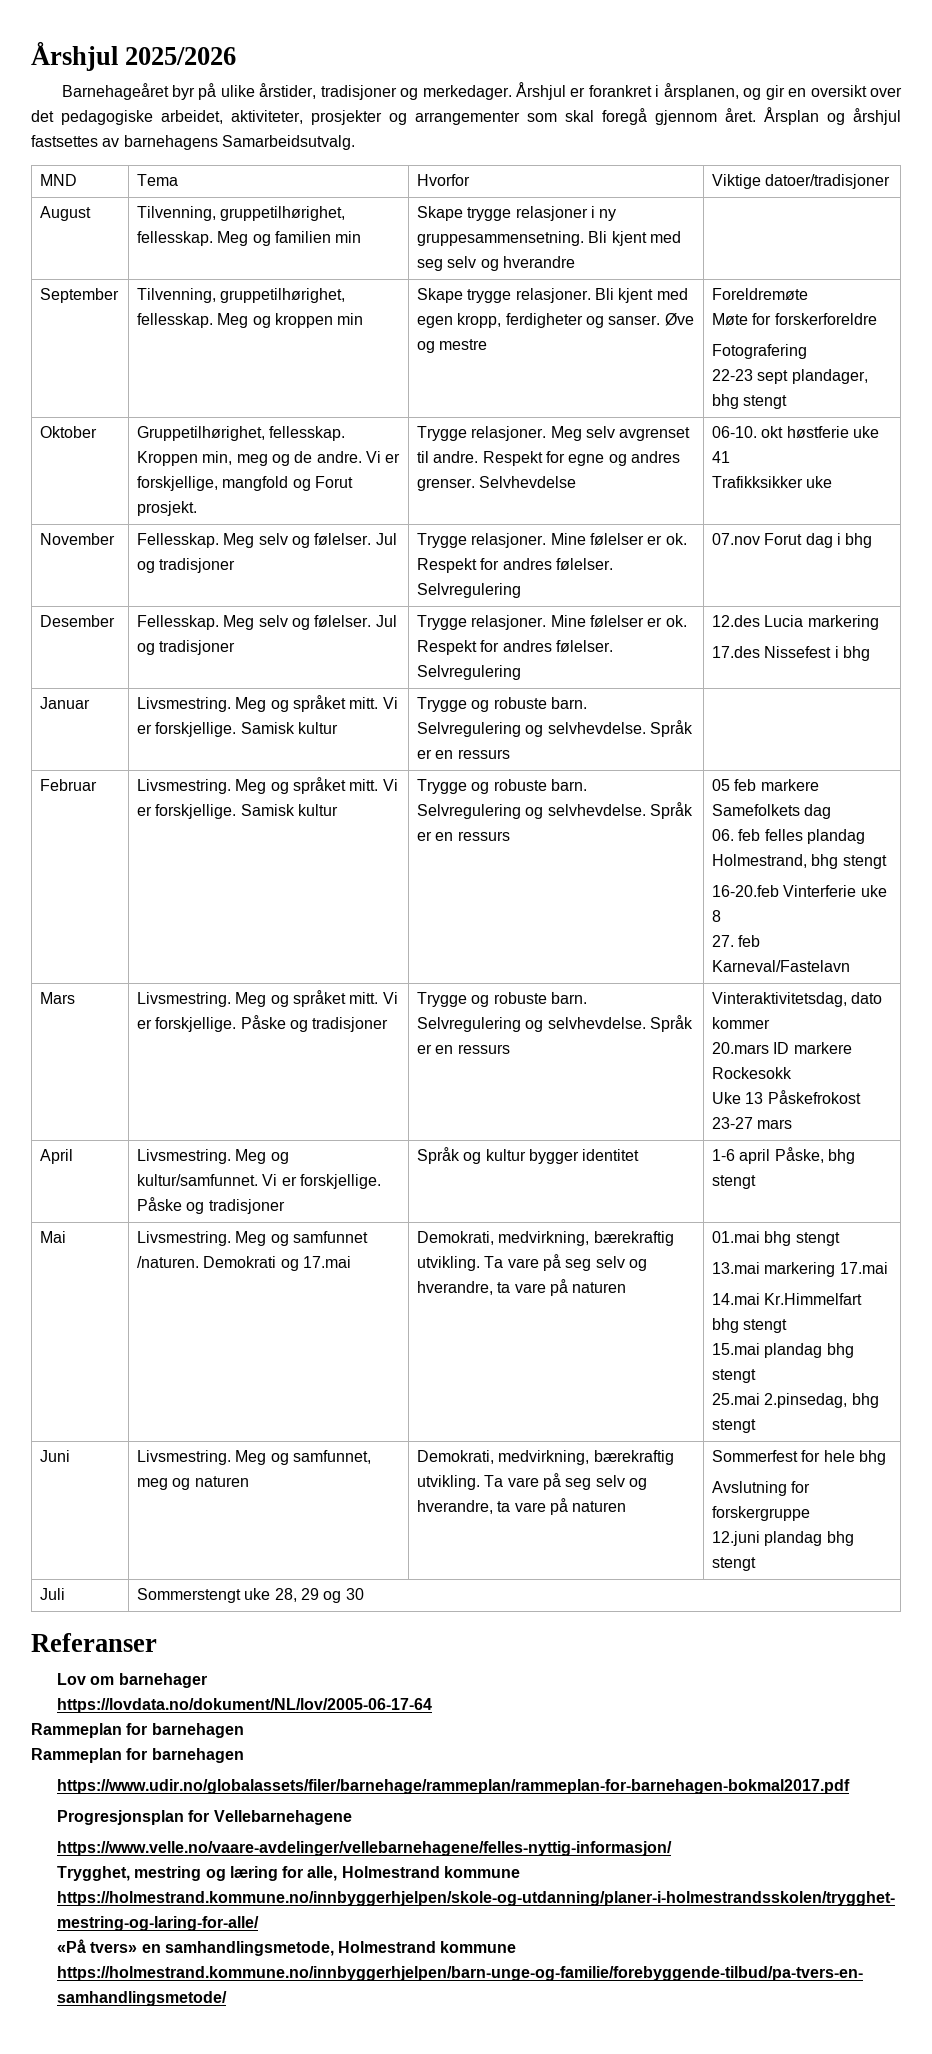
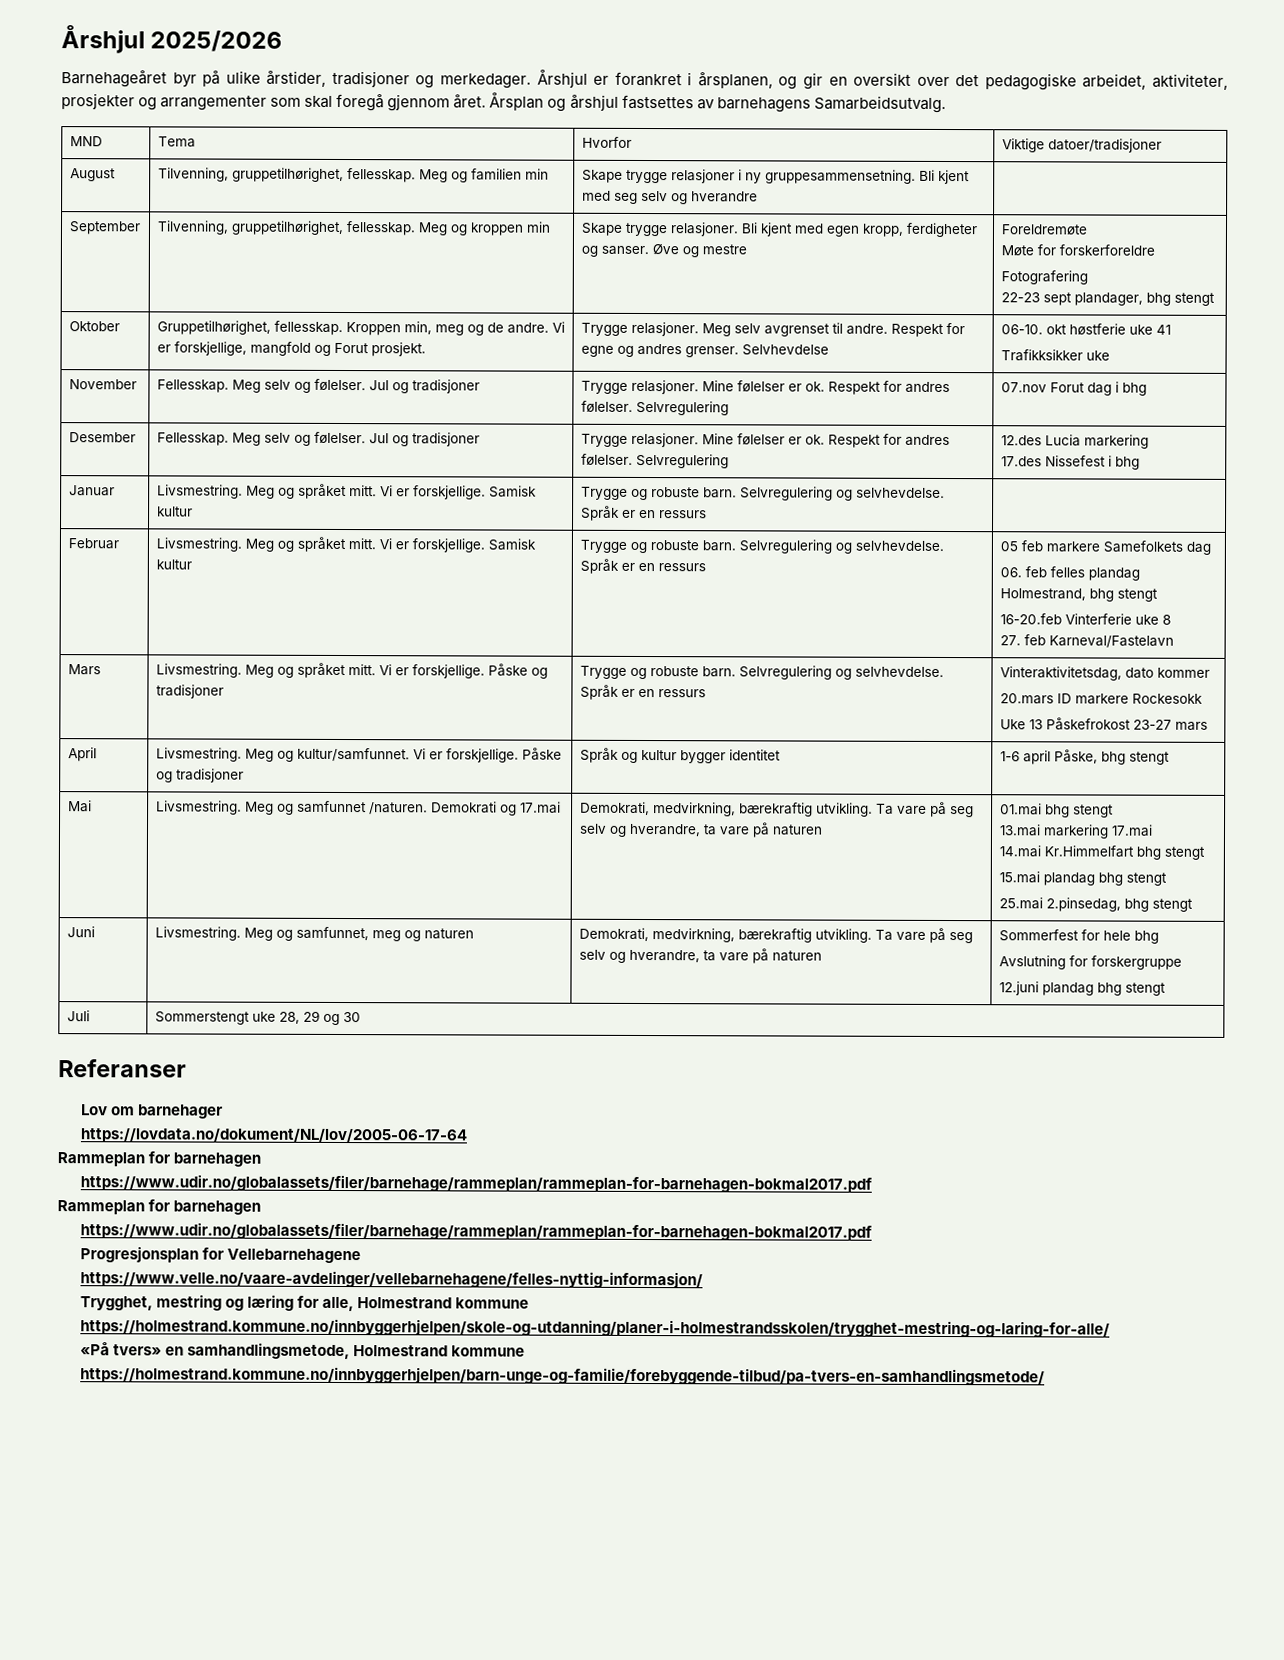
  https://lovdata.no/dokument/NL/lov/2005-06-17-64
  Rammeplan for barnehagen
+ https://www.udir.no/globalassets/filer/barnehage/rammeplan/rammeplan-for-barnehagen-bokmal2017.pdf

